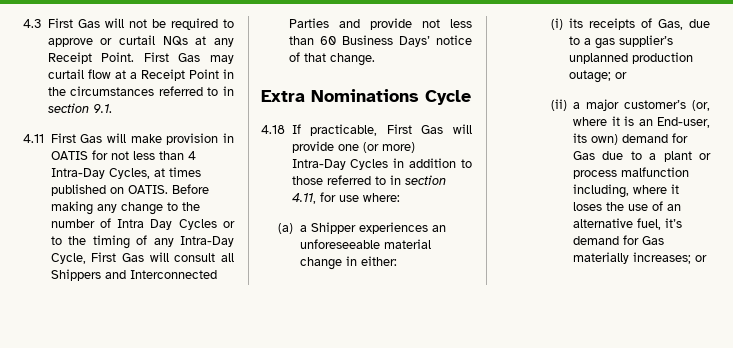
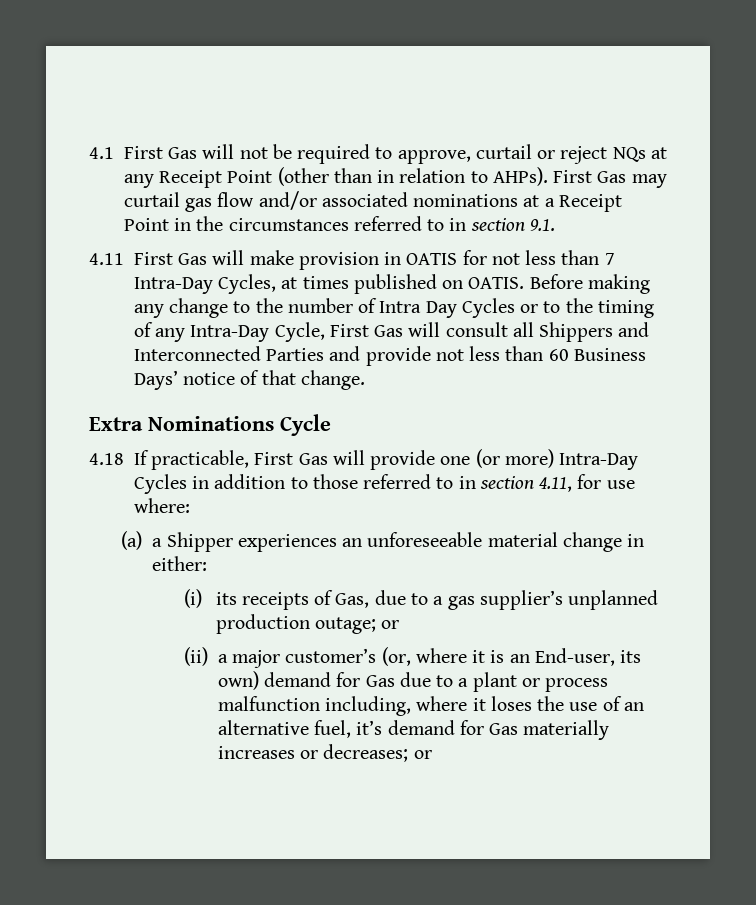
- 4.3 First Gas will not be required to approve or curtail NQs at any Receipt Point. First Gas may curtail flow at a Receipt Point in the circumstances referred to in section 9.1.
+ 4.1 First Gas will not be required to approve, curtail or reject NQs at any Receipt Point (other than in relation to AHPs). First Gas may curtail gas flow and/or associated nominations at a Receipt Point in the circumstances referred to in section 9.1.
- 4.11 First Gas will make provision in OATIS for not less than 4 Intra-Day Cycles, at times published on OATIS.
+ 4.11 First Gas will make provision in OATIS for not less than 7 Intra-Day Cycles, at times published on OATIS.
- (ii) a major customer’s (or, where it is an End-user, its own) demand for Gas due to a plant or process malfunction including, where it loses the use of an alternative fuel, it’s demand for Gas materially increases; or
+ (ii) a major customer’s (or, where it is an End-user, its own) demand for Gas due to a plant or process malfunction including, where it loses the use of an alternative fuel, it’s demand for Gas materially increases or decreases; or

